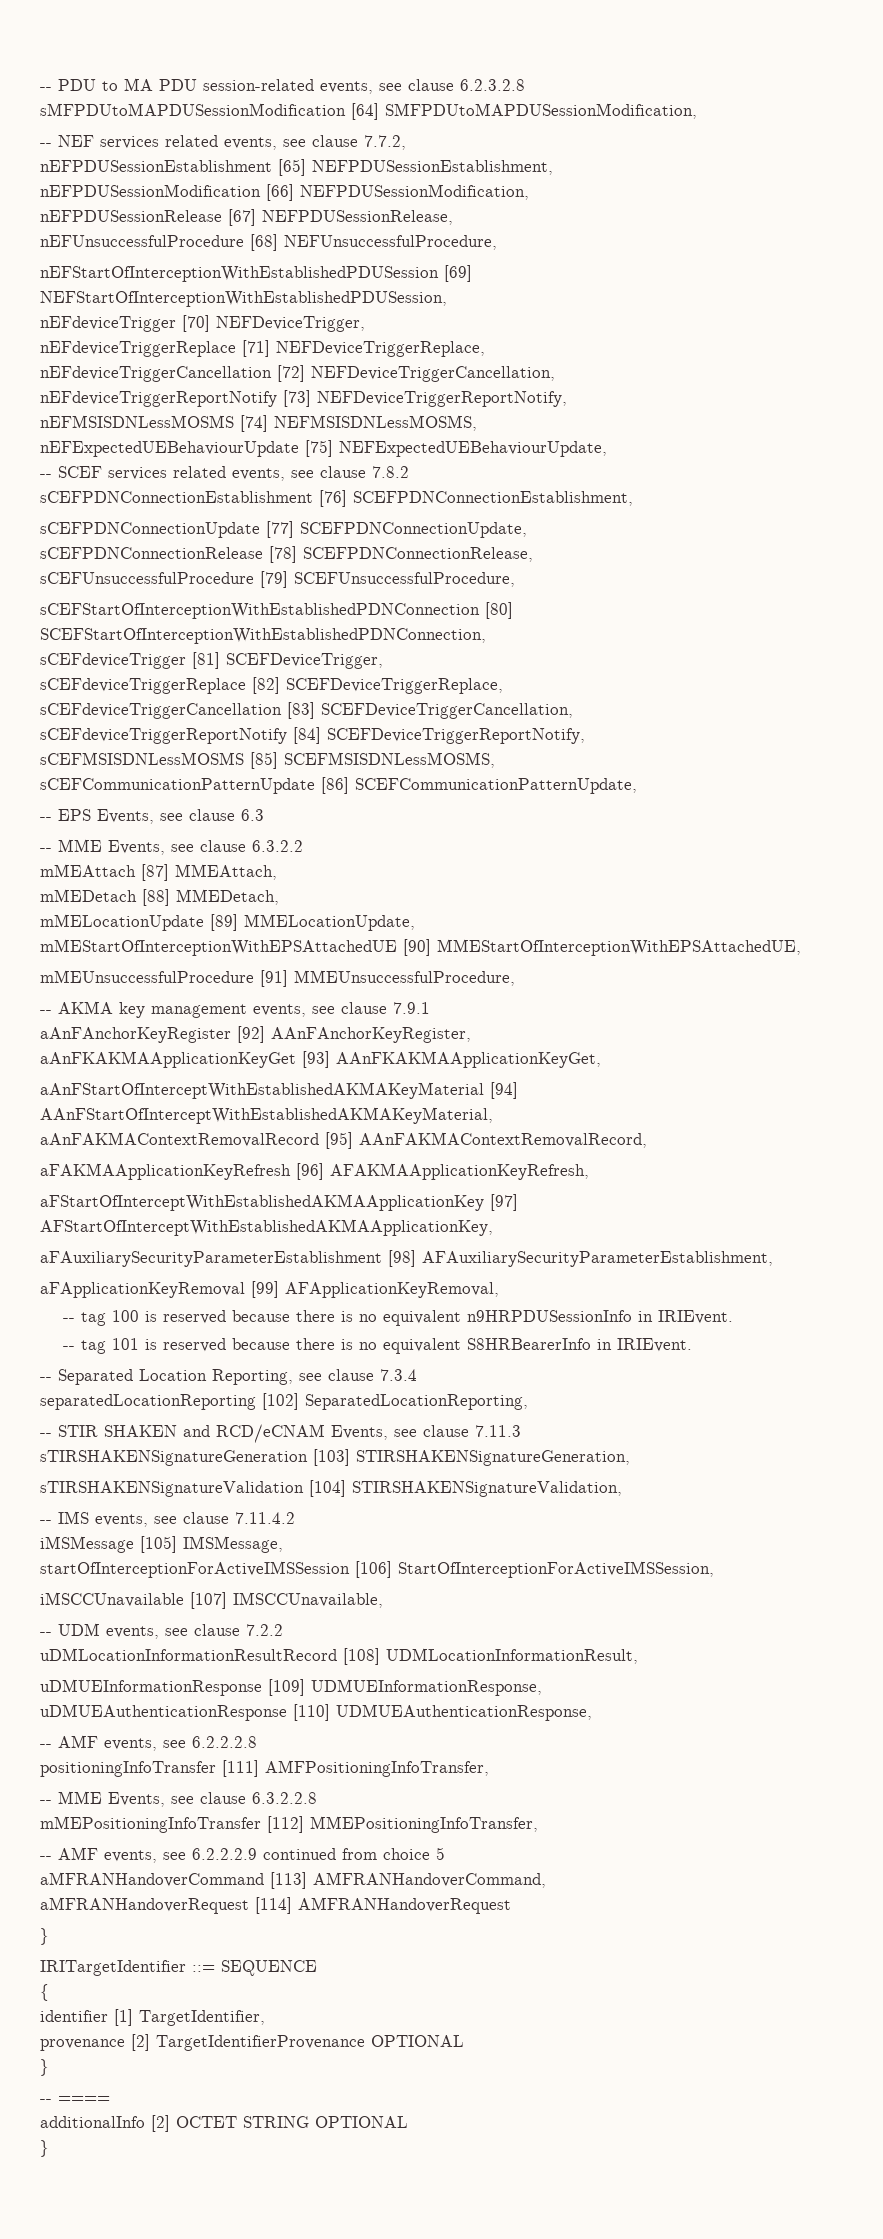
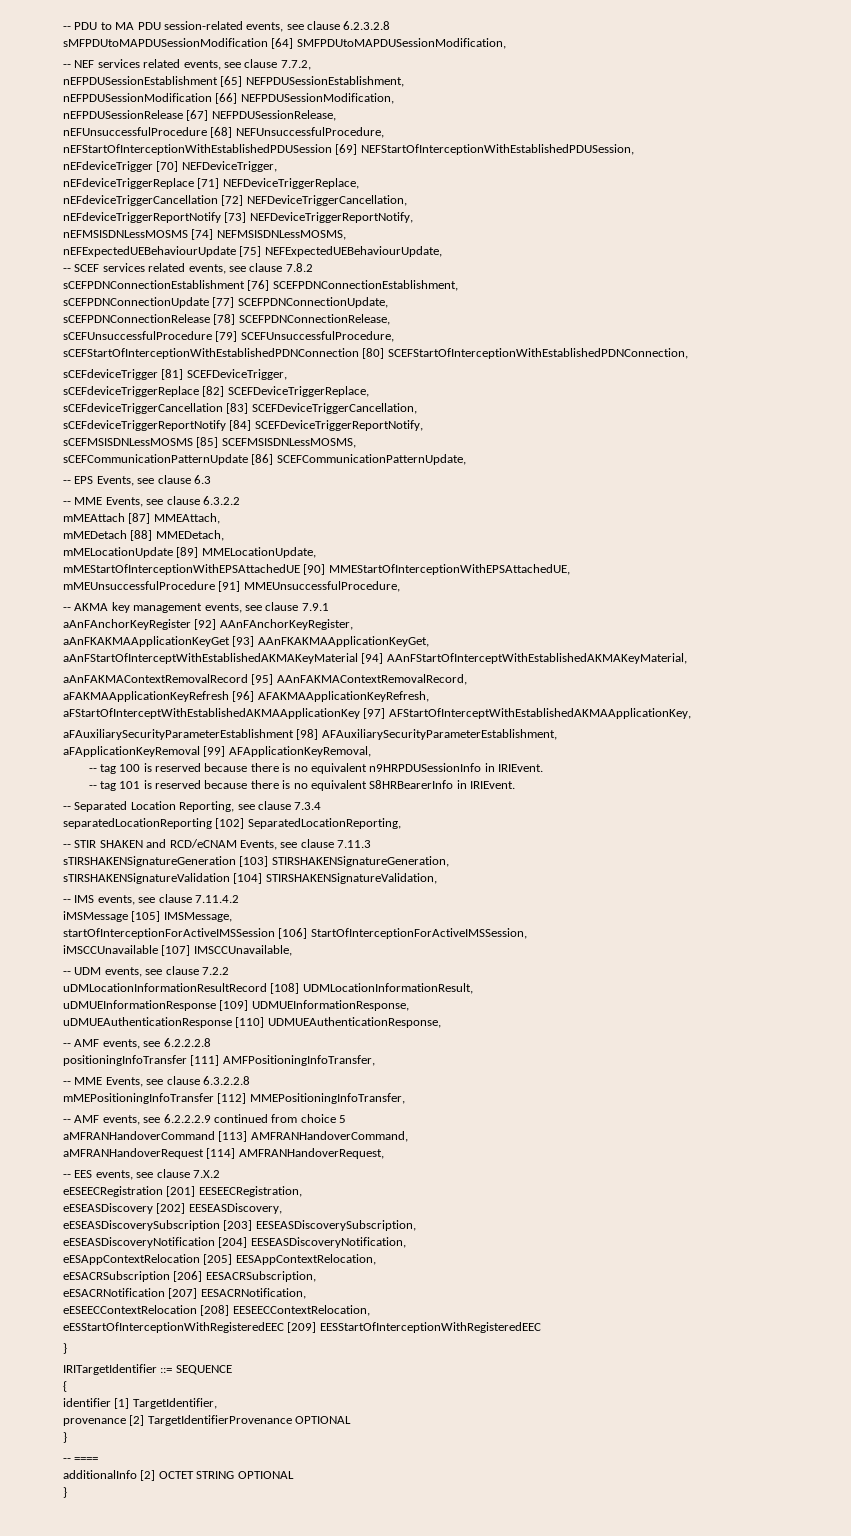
- aMFRANHandoverRequest [114] AMFRANHandoverRequest
+ aMFRANHandoverRequest [114] AMFRANHandoverRequest,
+ -- EES events, see clause 7.X.2
+ eESEECRegistration [201] EESEECRegistration,
+ eESEASDiscovery [202] EESEASDiscovery,
+ eESEASDiscoverySubscription [203] EESEASDiscoverySubscription,
+ eESEASDiscoveryNotification [204] EESEASDiscoveryNotification,
+ eESAppContextRelocation [205] EESAppContextRelocation,
+ eESACRSubscription [206] EESACRSubscription,
+ eESACRNotification [207] EESACRNotification,
+ eESEECContextRelocation [208] EESEECContextRelocation,
+ eESStartOfInterceptionWithRegisteredEEC [209] EESStartOfInterceptionWithRegisteredEEC

